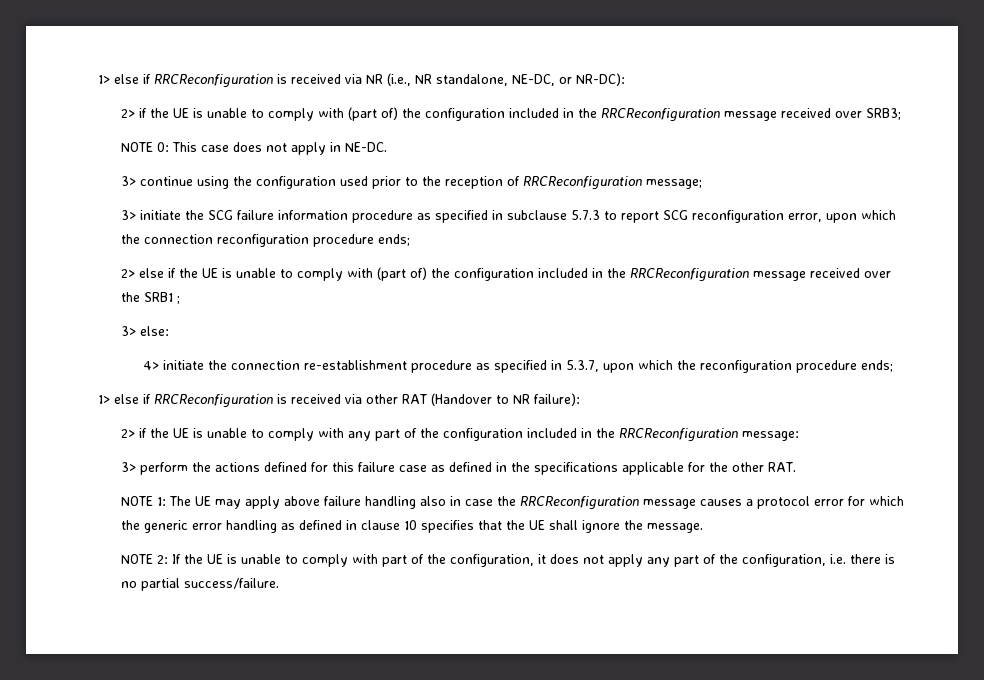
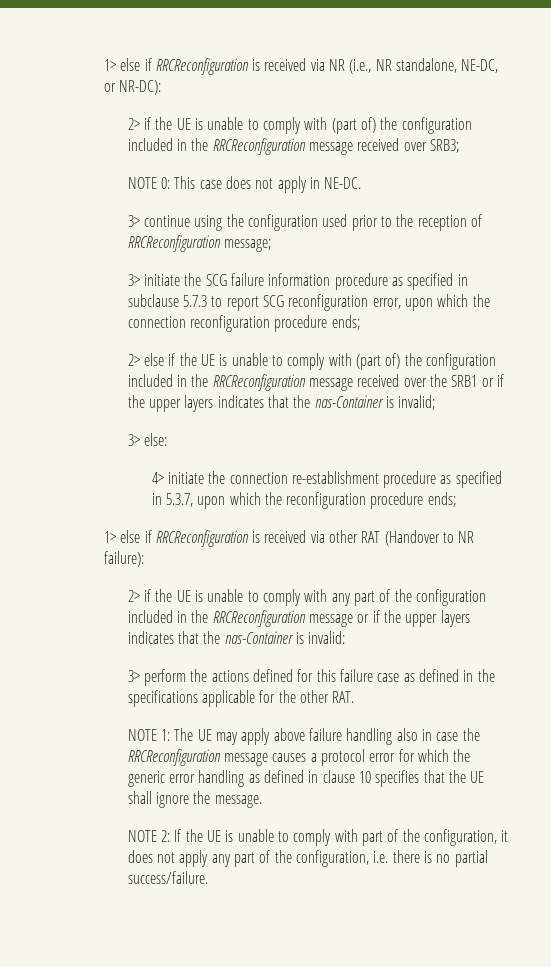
- 2> else if the UE is unable to comply with (part of) the configuration included in the RRCReconfiguration message received over the SRB1 ;
+ 2> else if the UE is unable to comply with (part of) the configuration included in the RRCReconfiguration message received over the SRB1 or if the upper layers indicates that the nas-Container is invalid;
- 2> if the UE is unable to comply with any part of the configuration included in the RRCReconfiguration message:
+ 2> if the UE is unable to comply with any part of the configuration included in the RRCReconfiguration message or if the upper layers indicates that the nas-Container is invalid:

